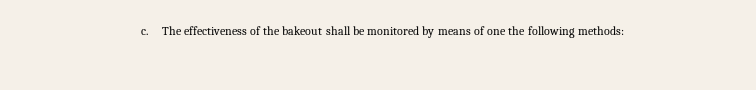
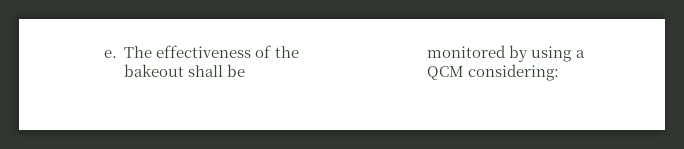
- c.
+ e.
- The effectiveness of the bakeout shall be monitored by means of one the following methods:
+ The effectiveness of the bakeout shall be monitored by using a QCM considering:

